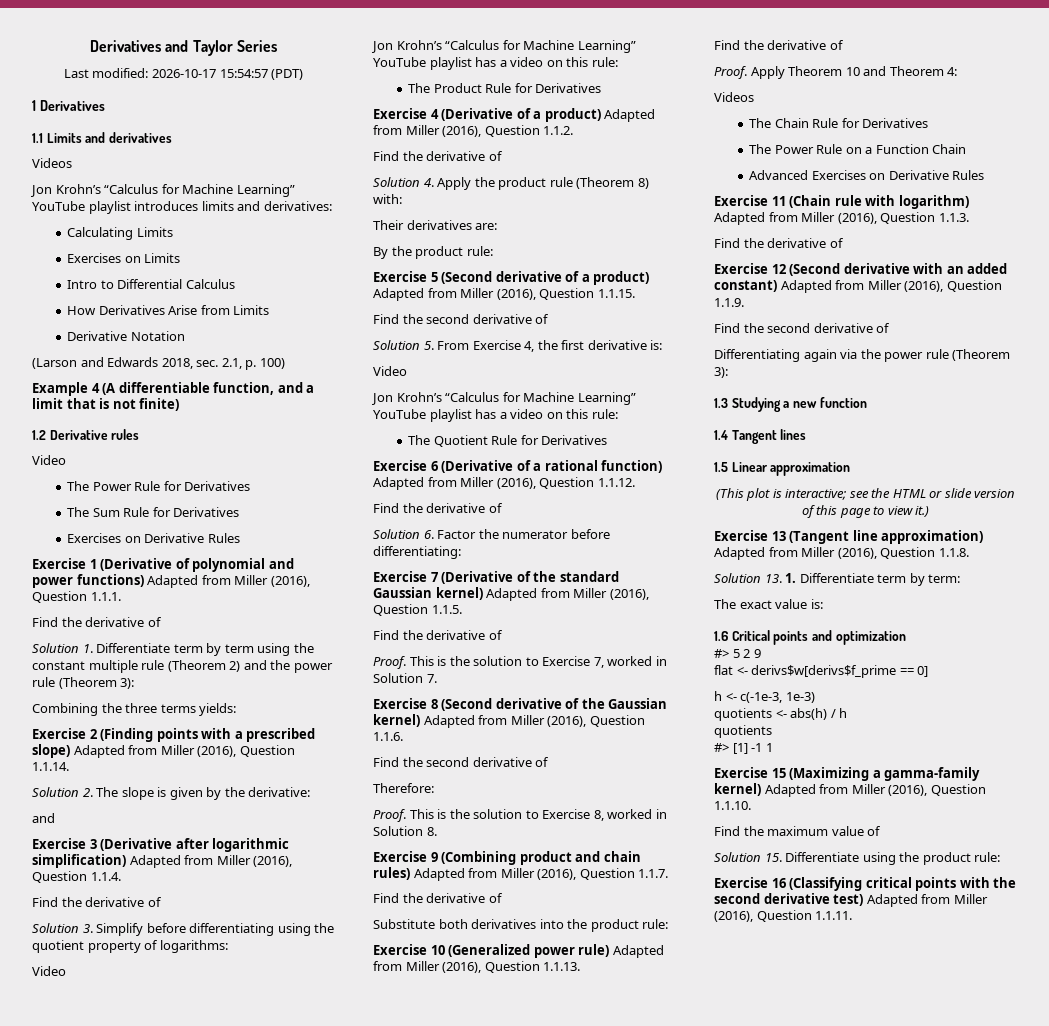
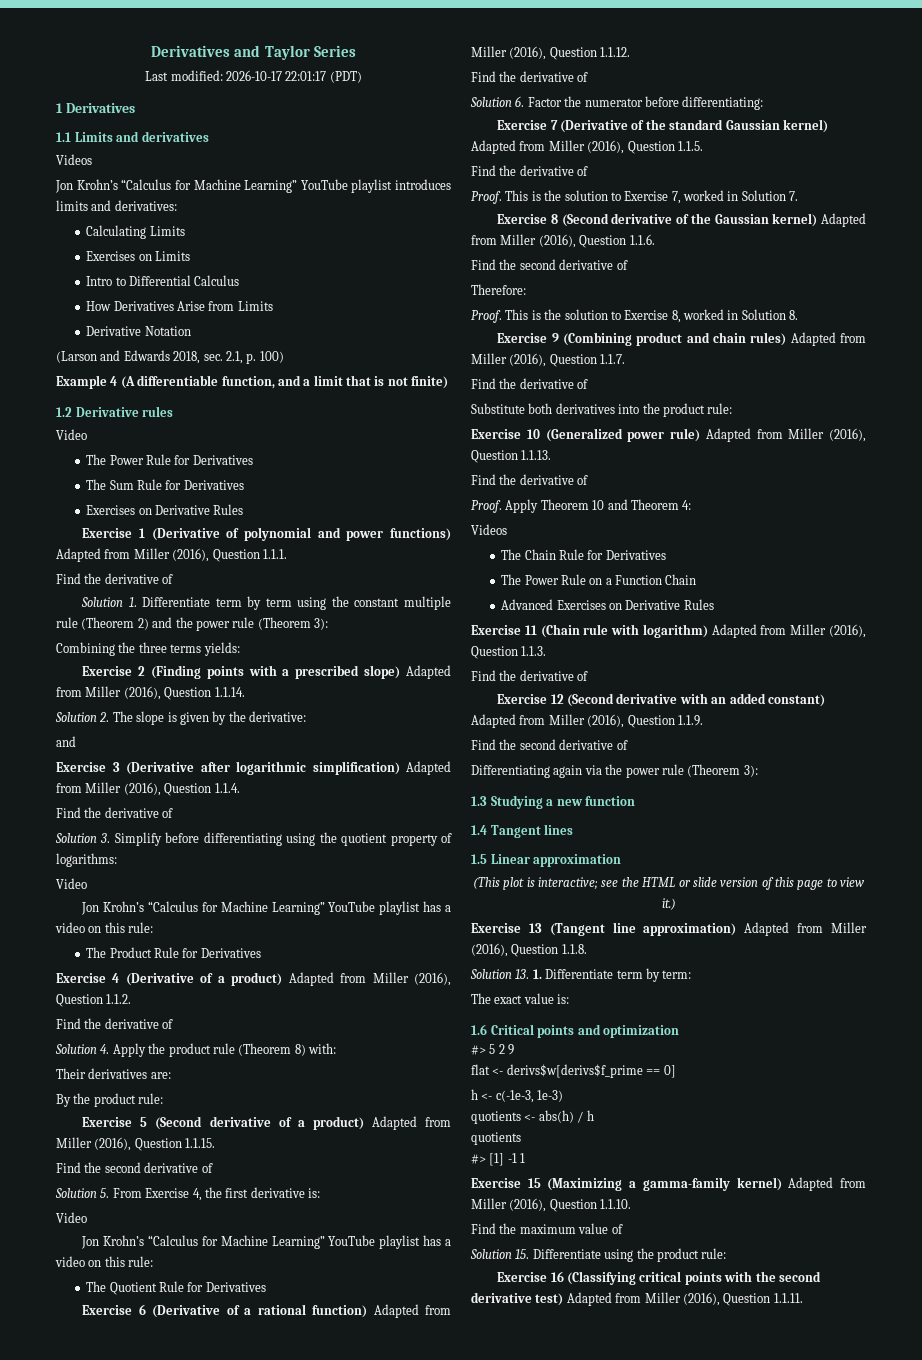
- Last modified: 2026-10-17 15:54:57 (PDT)
+ Last modified: 2026-10-17 22:01:17 (PDT)

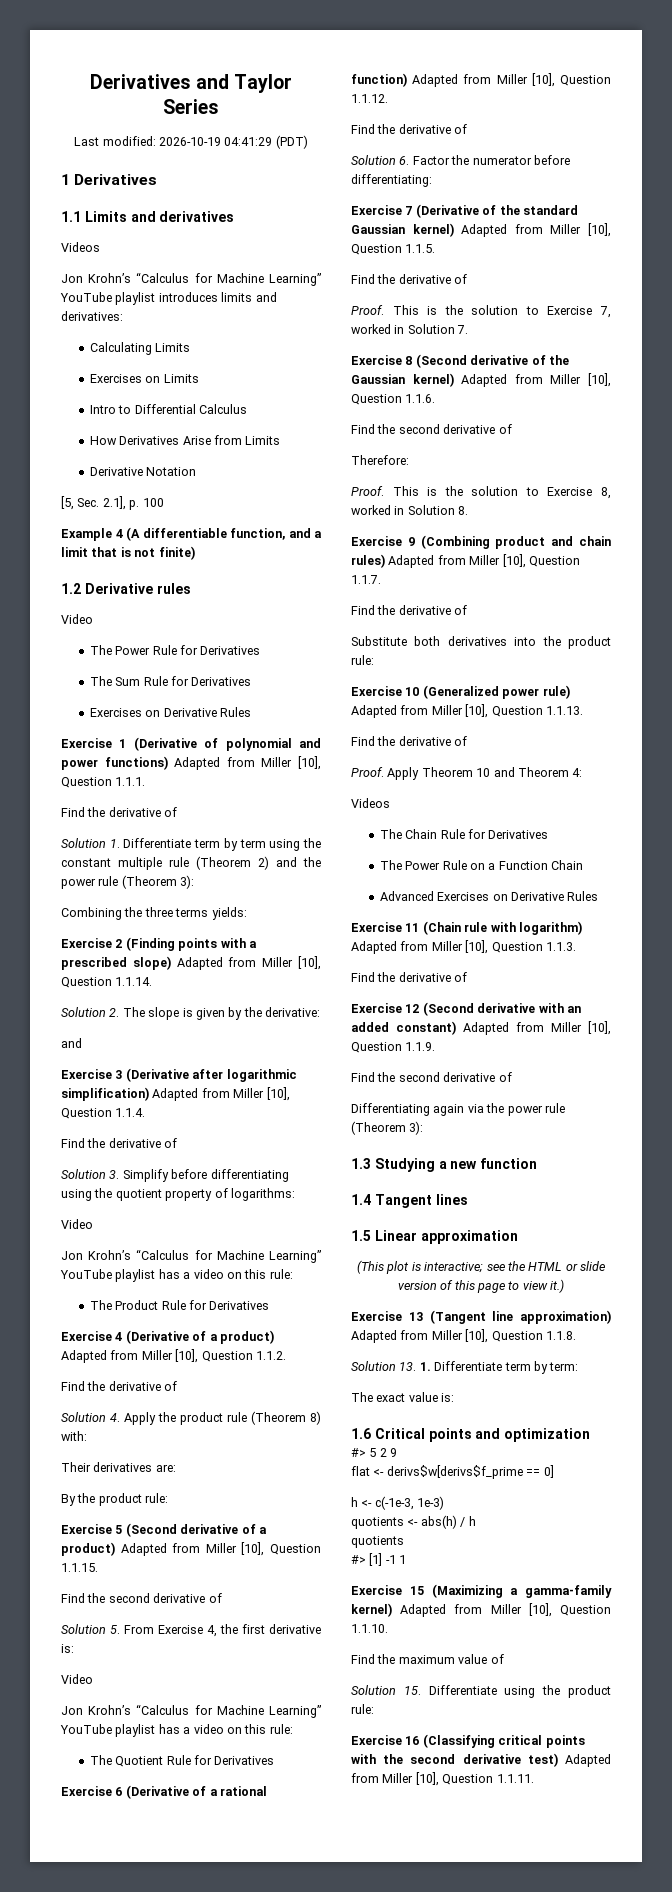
- Last modified: 2026-10-17 22:01:17 (PDT)
+ Last modified: 2026-10-19 04:41:29 (PDT)
- (Larson and Edwards 2018, sec. 2.1, p. 100)
+ [5, Sec. 2.1], p. 100
- Exercise 1 (Derivative of polynomial and power functions) Adapted from Miller (2016), Question 1.1.1.
+ Exercise 1 (Derivative of polynomial and power functions) Adapted from Miller [10], Question 1.1.1.
- Exercise 2 (Finding points with a prescribed slope) Adapted from Miller (2016), Question 1.1.14.
+ Exercise 2 (Finding points with a prescribed slope) Adapted from Miller [10], Question 1.1.14.
- Exercise 3 (Derivative after logarithmic simplification) Adapted from Miller (2016), Question 1.1.4.
+ Exercise 3 (Derivative after logarithmic simplification) Adapted from Miller [10], Question 1.1.4.
- Exercise 4 (Derivative of a product) Adapted from Miller (2016), Question 1.1.2.
+ Exercise 4 (Derivative of a product) Adapted from Miller [10], Question 1.1.2.
- Exercise 5 (Second derivative of a product) Adapted from Miller (2016), Question 1.1.15.
+ Exercise 5 (Second derivative of a product) Adapted from Miller [10], Question 1.1.15.
- Exercise 6 (Derivative of a rational function) Adapted from Miller (2016), Question 1.1.12.
+ Exercise 6 (Derivative of a rational function) Adapted from Miller [10], Question 1.1.12.
- Exercise 7 (Derivative of the standard Gaussian kernel) Adapted from Miller (2016), Question 1.1.5.
+ Exercise 7 (Derivative of the standard Gaussian kernel) Adapted from Miller [10], Question 1.1.5.
- Exercise 8 (Second derivative of the Gaussian kernel) Adapted from Miller (2016), Question 1.1.6.
+ Exercise 8 (Second derivative of the Gaussian kernel) Adapted from Miller [10], Question 1.1.6.
- Exercise 9 (Combining product and chain rules) Adapted from Miller (2016), Question 1.1.7.
+ Exercise 9 (Combining product and chain rules) Adapted from Miller [10], Question 1.1.7.
- Exercise 10 (Generalized power rule) Adapted from Miller (2016), Question 1.1.13.
+ Exercise 10 (Generalized power rule) Adapted from Miller [10], Question 1.1.13.
- Exercise 11 (Chain rule with logarithm) Adapted from Miller (2016), Question 1.1.3.
+ Exercise 11 (Chain rule with logarithm) Adapted from Miller [10], Question 1.1.3.
- Exercise 12 (Second derivative with an added constant) Adapted from Miller (2016), Question 1.1.9.
+ Exercise 12 (Second derivative with an added constant) Adapted from Miller [10], Question 1.1.9.
- Exercise 13 (Tangent line approximation) Adapted from Miller (2016), Question 1.1.8.
+ Exercise 13 (Tangent line approximation) Adapted from Miller [10], Question 1.1.8.
- Exercise 15 (Maximizing a gamma-family kernel) Adapted from Miller (2016), Question 1.1.10.
+ Exercise 15 (Maximizing a gamma-family kernel) Adapted from Miller [10], Question 1.1.10.
- Exercise 16 (Classifying critical points with the second derivative test) Adapted from Miller (2016), Question 1.1.11.
+ Exercise 16 (Classifying critical points with the second derivative test) Adapted from Miller [10], Question 1.1.11.

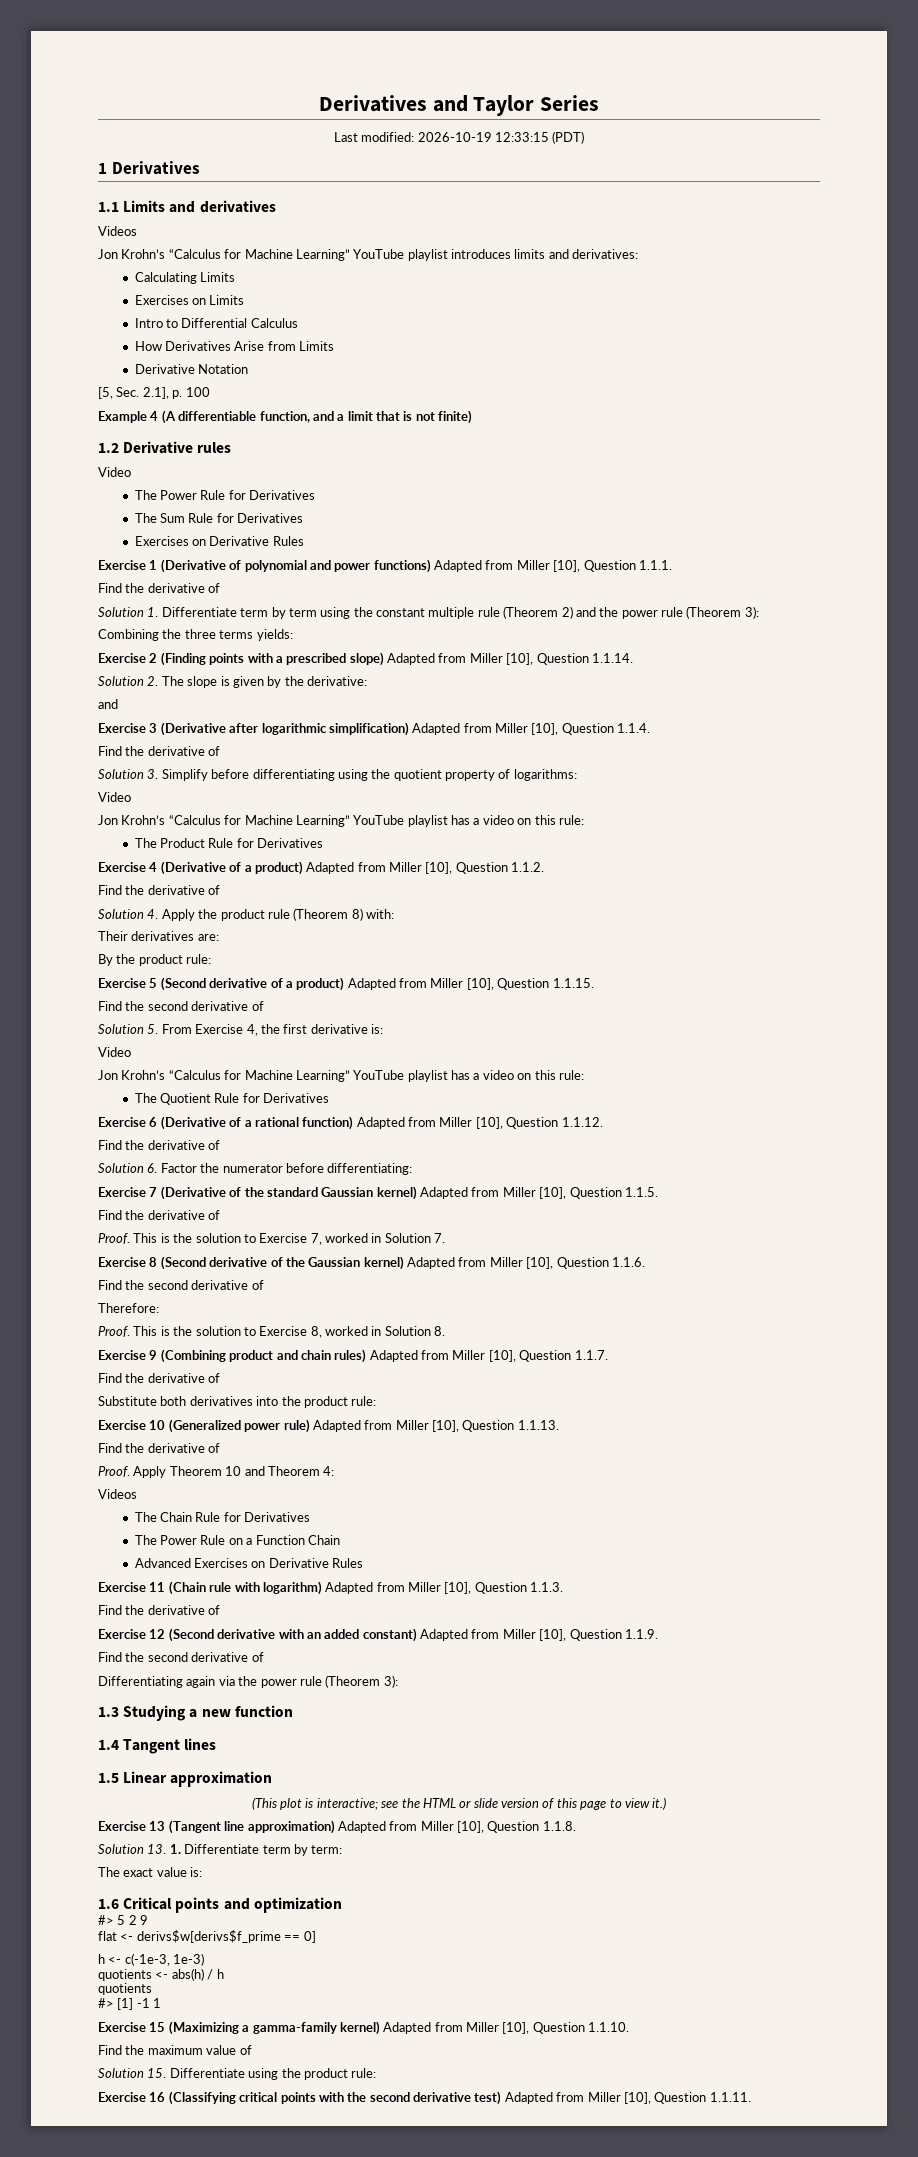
- Last modified: 2026-10-19 04:41:29 (PDT)
+ Last modified: 2026-10-19 12:33:15 (PDT)

